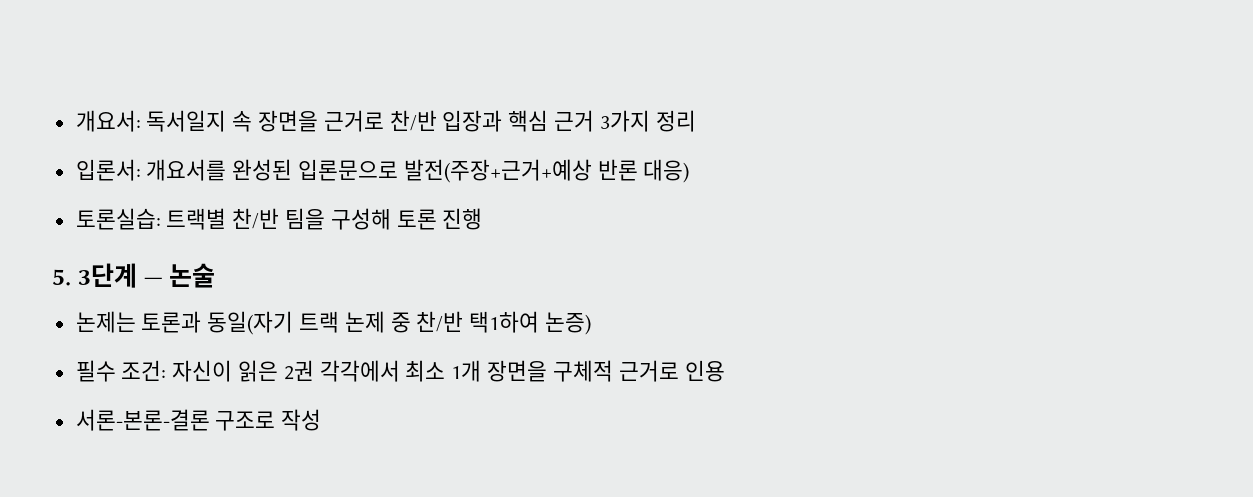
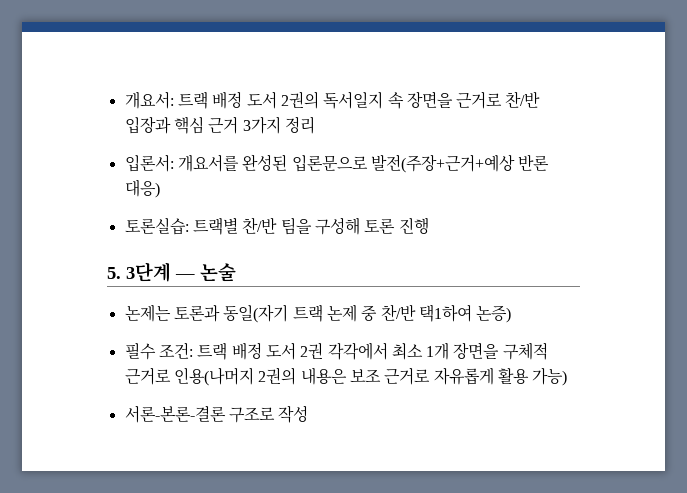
- 개요서: 독서일지 속 장면을 근거로 찬/반 입장과 핵심 근거 3가지 정리
+ 개요서: 트랙 배정 도서 2권의 독서일지 속 장면을 근거로 찬/반 입장과 핵심 근거 3가지 정리
- 필수 조건: 자신이 읽은 2권 각각에서 최소 1개 장면을 구체적 근거로 인용
+ 필수 조건: 트랙 배정 도서 2권 각각에서 최소 1개 장면을 구체적 근거로 인용(나머지 2권의 내용은 보조 근거로 자유롭게 활용 가능)

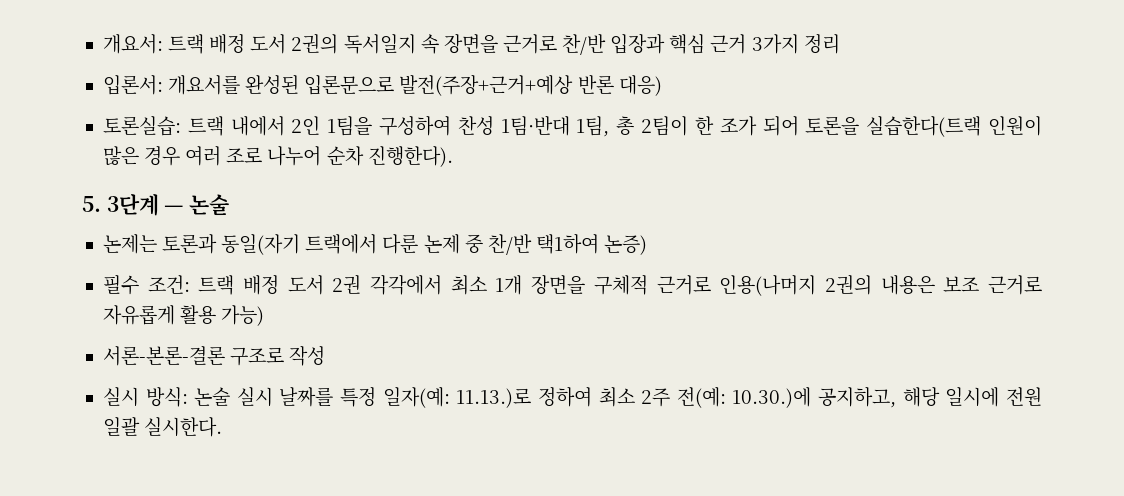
- 토론실습: 트랙별 찬/반 팀을 구성해 토론 진행
+ 토론실습: 트랙 내에서 2인 1팀을 구성하여 찬성 1팀·반대 1팀, 총 2팀이 한 조가 되어 토론을 실습한다(트랙 인원이 많은 경우 여러 조로 나누어 순차 진행한다).
- 논제는 토론과 동일(자기 트랙 논제 중 찬/반 택1하여 논증)
+ 논제는 토론과 동일(자기 트랙에서 다룬 논제 중 찬/반 택1하여 논증)
+ 실시 방식: 논술 실시 날짜를 특정 일자(예: 11.13.)로 정하여 최소 2주 전(예: 10.30.)에 공지하고, 해당 일시에 전원 일괄 실시한다.

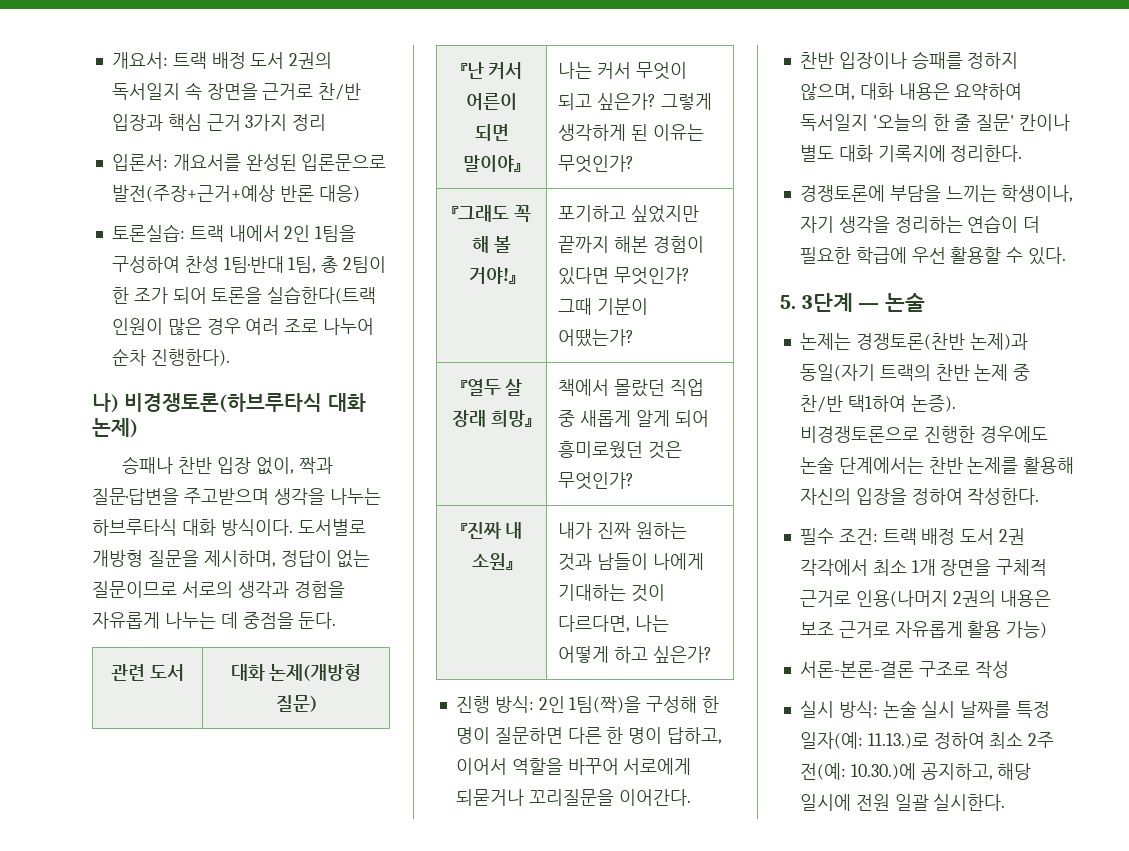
+ 나) 비경쟁토론(하브루타식 대화 논제)
+ 승패나 찬반 입장 없이, 짝과 질문·답변을 주고받으며 생각을 나누는 하브루타식 대화 방식이다. 도서별로 개방형 질문을 제시하며, 정답이 없는 질문이므로 서로의 생각과 경험을 자유롭게 나누는 데 중점을 둔다.
+ 관련 도서 | 대화 논제(개방형 질문)
+ 『난 커서 어른이 되면 말이야』 | 나는 커서 무엇이 되고 싶은가? 그렇게 생각하게 된 이유는 무엇인가?
+ 『그래도 꼭 해 볼 거야!』 | 포기하고 싶었지만 끝까지 해본 경험이 있다면 무엇인가? 그때 기분이 어땠는가?
+ 『열두 살 장래 희망』 | 책에서 몰랐던 직업 중 새롭게 알게 되어 흥미로웠던 것은 무엇인가?
+ 『진짜 내 소원』 | 내가 진짜 원하는 것과 남들이 나에게 기대하는 것이 다르다면, 나는 어떻게 하고 싶은가?
+ 진행 방식: 2인 1팀(짝)을 구성해 한 명이 질문하면 다른 한 명이 답하고, 이어서 역할을 바꾸어 서로에게 되묻거나 꼬리질문을 이어간다.
+ 찬반 입장이나 승패를 정하지 않으며, 대화 내용은 요약하여 독서일지 '오늘의 한 줄 질문' 칸이나 별도 대화 기록지에 정리한다.
+ 경쟁토론에 부담을 느끼는 학생이나, 자기 생각을 정리하는 연습이 더 필요한 학급에 우선 활용할 수 있다.
- 논제는 토론과 동일(자기 트랙에서 다룬 논제 중 찬/반 택1하여 논증)
+ 논제는 경쟁토론(찬반 논제)과 동일(자기 트랙의 찬반 논제 중 찬/반 택1하여 논증). 비경쟁토론으로 진행한 경우에도 논술 단계에서는 찬반 논제를 활용해 자신의 입장을 정하여 작성한다.

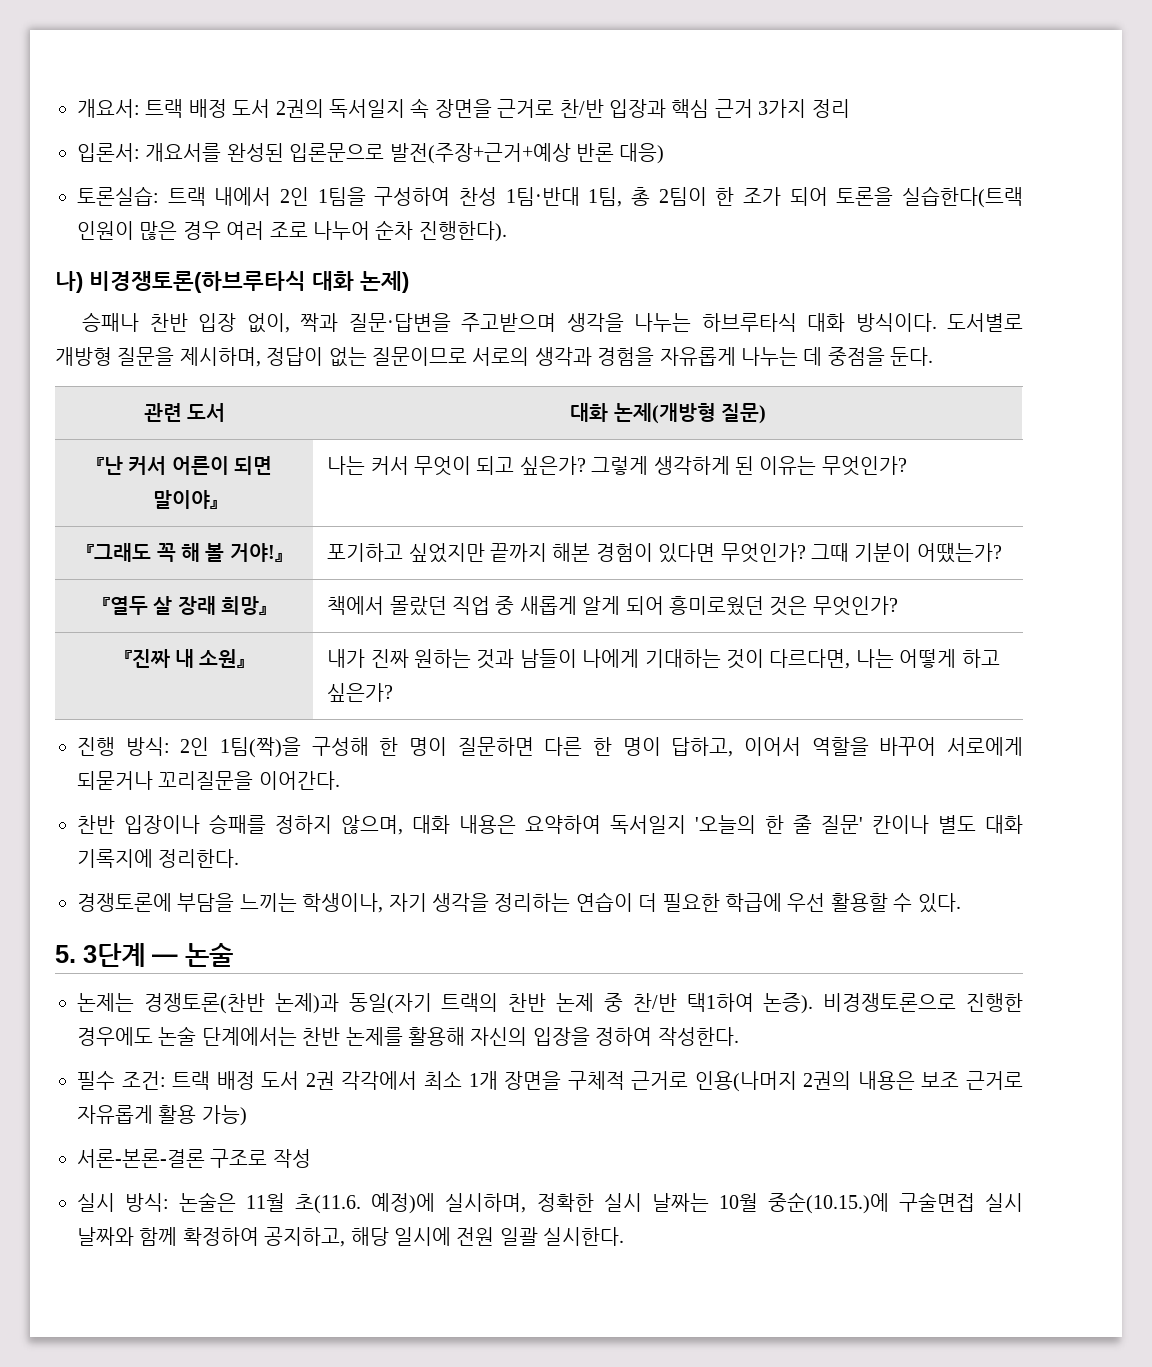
- 실시 방식: 논술 실시 날짜를 특정 일자(예: 11.13.)로 정하여 최소 2주 전(예: 10.30.)에 공지하고, 해당 일시에 전원 일괄 실시한다.
+ 실시 방식: 논술은 11월 초(11.6. 예정)에 실시하며, 정확한 실시 날짜는 10월 중순(10.15.)에 구술면접 실시 날짜와 함께 확정하여 공지하고, 해당 일시에 전원 일괄 실시한다.

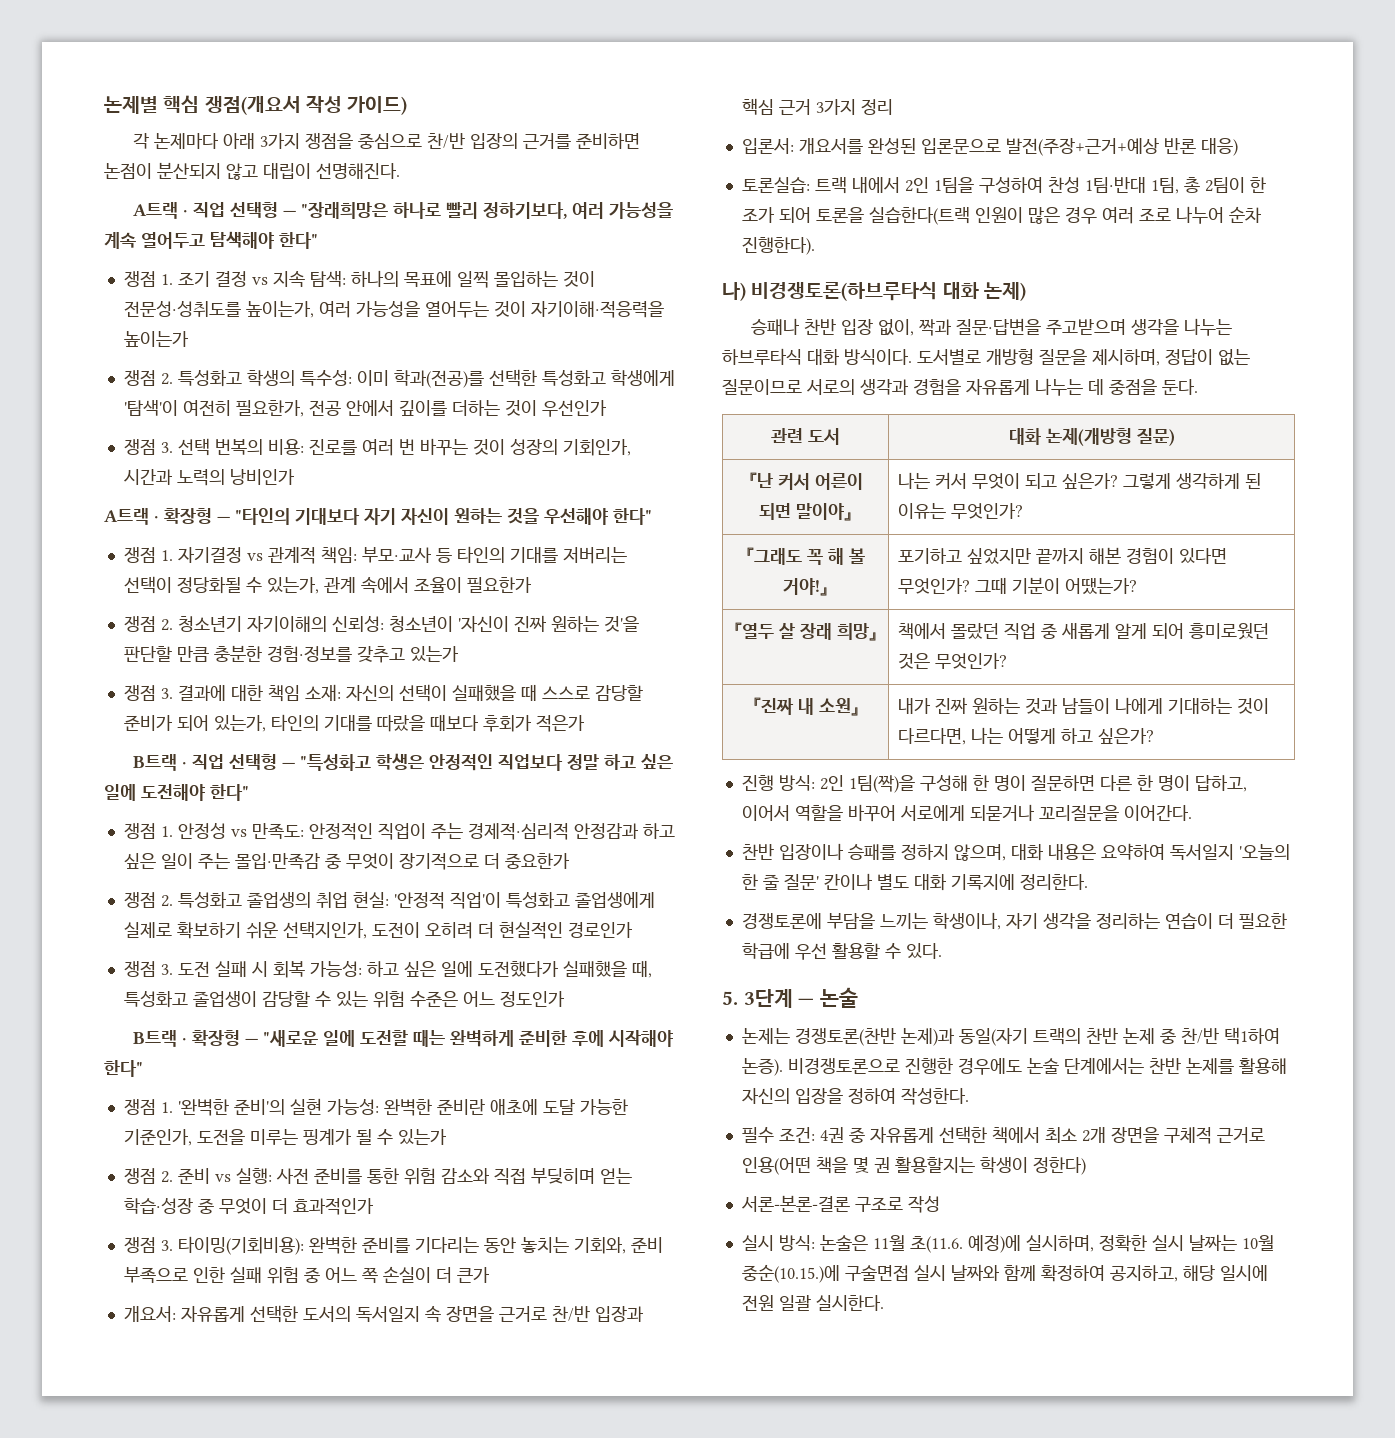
- 개요서: 트랙 배정 도서 2권의 독서일지 속 장면을 근거로 찬/반 입장과 핵심 근거 3가지 정리
+ 논제별 핵심 쟁점(개요서 작성 가이드)
+ 각 논제마다 아래 3가지 쟁점을 중심으로 찬/반 입장의 근거를 준비하면 논점이 분산되지 않고 대립이 선명해진다.
+ A트랙 · 직업 선택형 — "장래희망은 하나로 빨리 정하기보다, 여러 가능성을 계속 열어두고 탐색해야 한다"
+ 쟁점 1. 조기 결정 vs 지속 탐색: 하나의 목표에 일찍 몰입하는 것이 전문성·성취도를 높이는가, 여러 가능성을 열어두는 것이 자기이해·적응력을 높이는가
+ 쟁점 2. 특성화고 학생의 특수성: 이미 학과(전공)를 선택한 특성화고 학생에게 '탐색'이 여전히 필요한가, 전공 안에서 깊이를 더하는 것이 우선인가
+ 쟁점 3. 선택 번복의 비용: 진로를 여러 번 바꾸는 것이 성장의 기회인가, 시간과 노력의 낭비인가
+ A트랙 · 확장형 — "타인의 기대보다 자기 자신이 원하는 것을 우선해야 한다"
+ 쟁점 1. 자기결정 vs 관계적 책임: 부모·교사 등 타인의 기대를 저버리는 선택이 정당화될 수 있는가, 관계 속에서 조율이 필요한가
+ 쟁점 2. 청소년기 자기이해의 신뢰성: 청소년이 '자신이 진짜 원하는 것'을 판단할 만큼 충분한 경험·정보를 갖추고 있는가
+ 쟁점 3. 결과에 대한 책임 소재: 자신의 선택이 실패했을 때 스스로 감당할 준비가 되어 있는가, 타인의 기대를 따랐을 때보다 후회가 적은가
+ B트랙 · 직업 선택형 — "특성화고 학생은 안정적인 직업보다 정말 하고 싶은 일에 도전해야 한다"
+ 쟁점 1. 안정성 vs 만족도: 안정적인 직업이 주는 경제적·심리적 안정감과 하고 싶은 일이 주는 몰입·만족감 중 무엇이 장기적으로 더 중요한가
+ 쟁점 2. 특성화고 졸업생의 취업 현실: '안정적 직업'이 특성화고 졸업생에게 실제로 확보하기 쉬운 선택지인가, 도전이 오히려 더 현실적인 경로인가
+ 쟁점 3. 도전 실패 시 회복 가능성: 하고 싶은 일에 도전했다가 실패했을 때, 특성화고 졸업생이 감당할 수 있는 위험 수준은 어느 정도인가
+ B트랙 · 확장형 — "새로운 일에 도전할 때는 완벽하게 준비한 후에 시작해야 한다"
+ 쟁점 1. '완벽한 준비'의 실현 가능성: 완벽한 준비란 애초에 도달 가능한 기준인가, 도전을 미루는 핑계가 될 수 있는가
+ 쟁점 2. 준비 vs 실행: 사전 준비를 통한 위험 감소와 직접 부딪히며 얻는 학습·성장 중 무엇이 더 효과적인가
+ 쟁점 3. 타이밍(기회비용): 완벽한 준비를 기다리는 동안 놓치는 기회와, 준비 부족으로 인한 실패 위험 중 어느 쪽 손실이 더 큰가
+ 개요서: 자유롭게 선택한 도서의 독서일지 속 장면을 근거로 찬/반 입장과 핵심 근거 3가지 정리
- 필수 조건: 트랙 배정 도서 2권 각각에서 최소 1개 장면을 구체적 근거로 인용(나머지 2권의 내용은 보조 근거로 자유롭게 활용 가능)
+ 필수 조건: 4권 중 자유롭게 선택한 책에서 최소 2개 장면을 구체적 근거로 인용(어떤 책을 몇 권 활용할지는 학생이 정한다)

